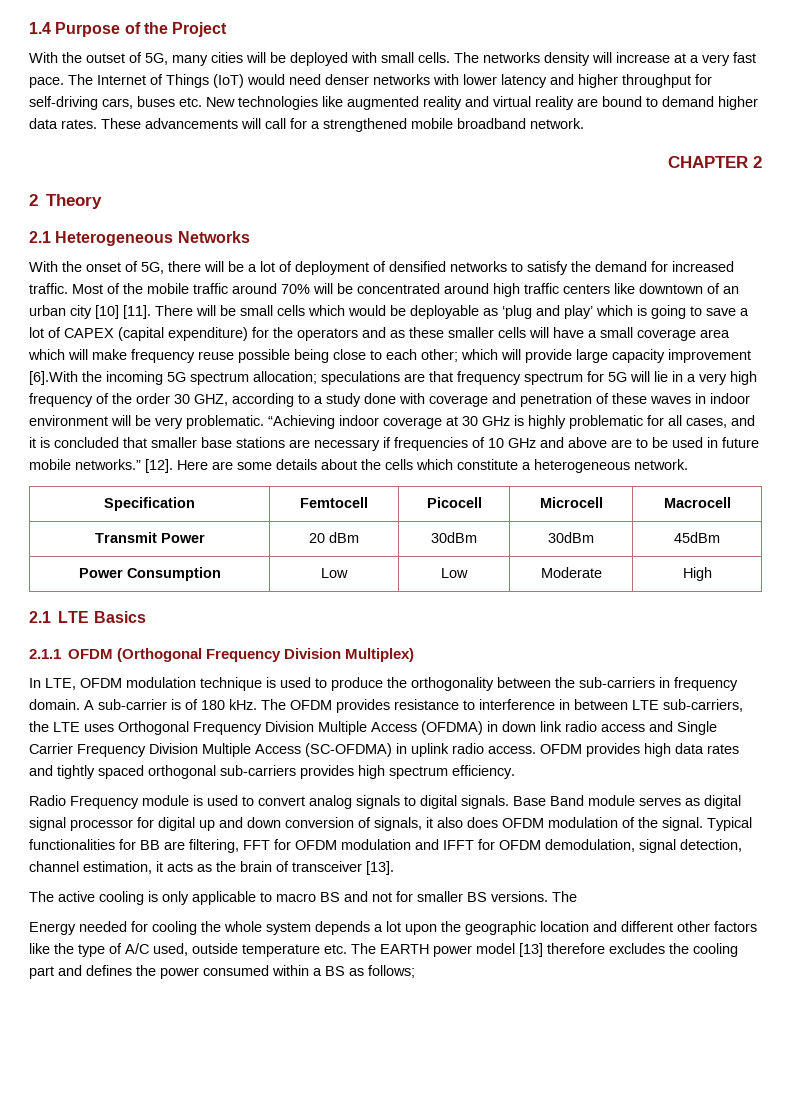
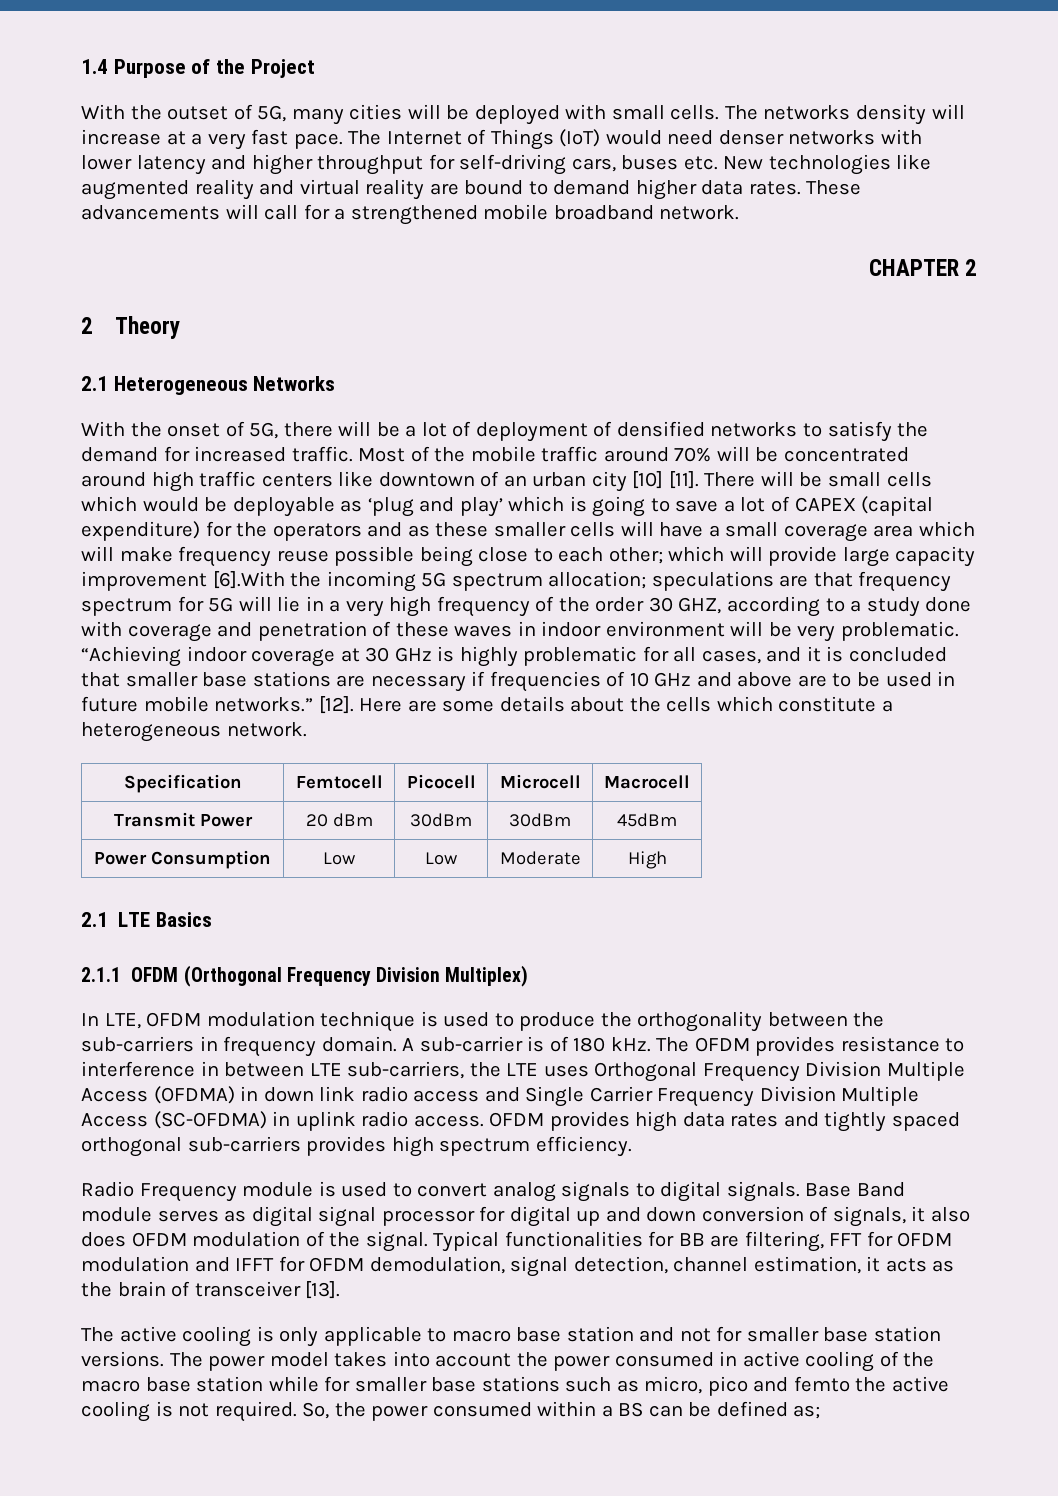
- The active cooling is only applicable to macro BS and not for smaller BS versions. The
- Energy needed for cooling the whole system depends a lot upon the geographic location and different other factors like the type of A/C used, outside temperature etc. The EARTH power model [13] therefore excludes the cooling part and defines the power consumed within a BS as follows;
+ The active cooling is only applicable to macro base station and not for smaller base station versions. The power model takes into account the power consumed in active cooling of the macro base station while for smaller base stations such as micro, pico and femto the active cooling is not required. So, the power consumed within a BS can be defined as;

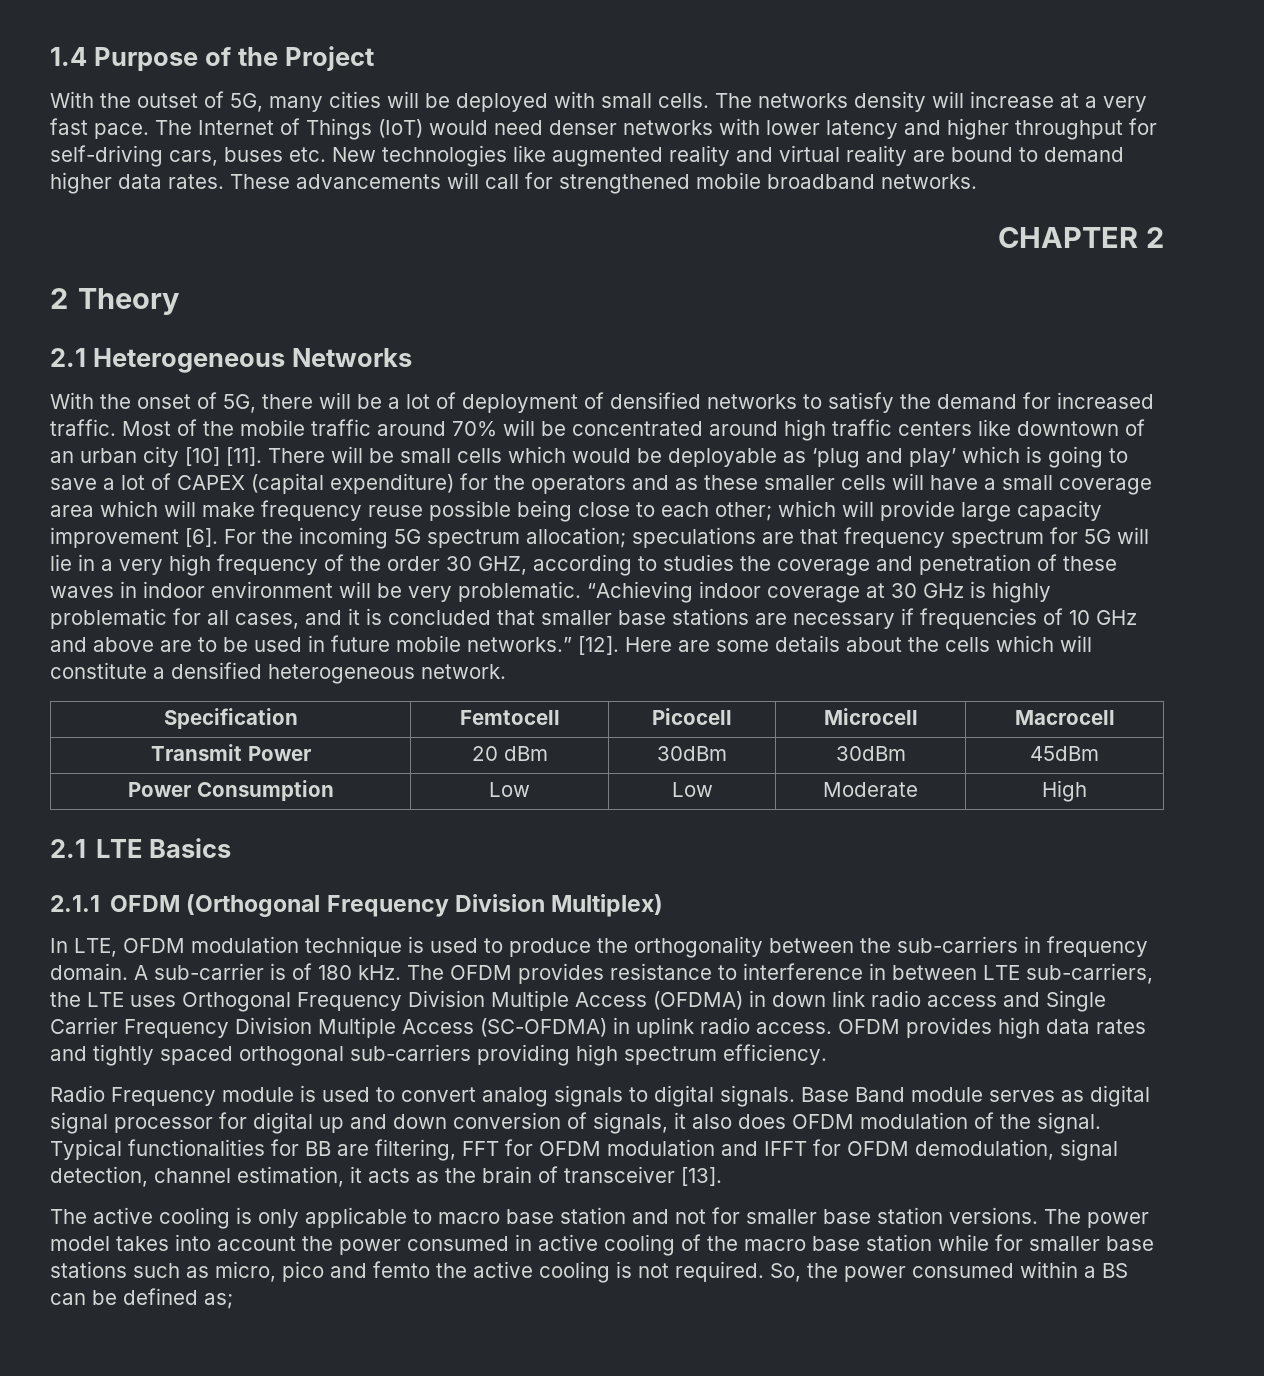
- These advancements will call for a strengthened mobile broadband network.
+ These advancements will call for strengthened mobile broadband networks.
- which will provide large capacity improvement [6].With the incoming 5G spectrum allocation;
+ which will provide large capacity improvement [6]. For the incoming 5G spectrum allocation;
- speculations are that frequency spectrum for 5G will lie in a very high frequency of the order 30 GHZ, according to a study done with coverage and penetration of these waves in indoor environment will be very problematic.
+ speculations are that frequency spectrum for 5G will lie in a very high frequency of the order 30 GHZ, according to studies the coverage and penetration of these waves in indoor environment will be very problematic.
- Here are some details about the cells which constitute a heterogeneous network.
+ Here are some details about the cells which will constitute a densified heterogeneous network.
- OFDM provides high data rates and tightly spaced orthogonal sub-carriers provides high spectrum efficiency.
+ OFDM provides high data rates and tightly spaced orthogonal sub-carriers providing high spectrum efficiency.

